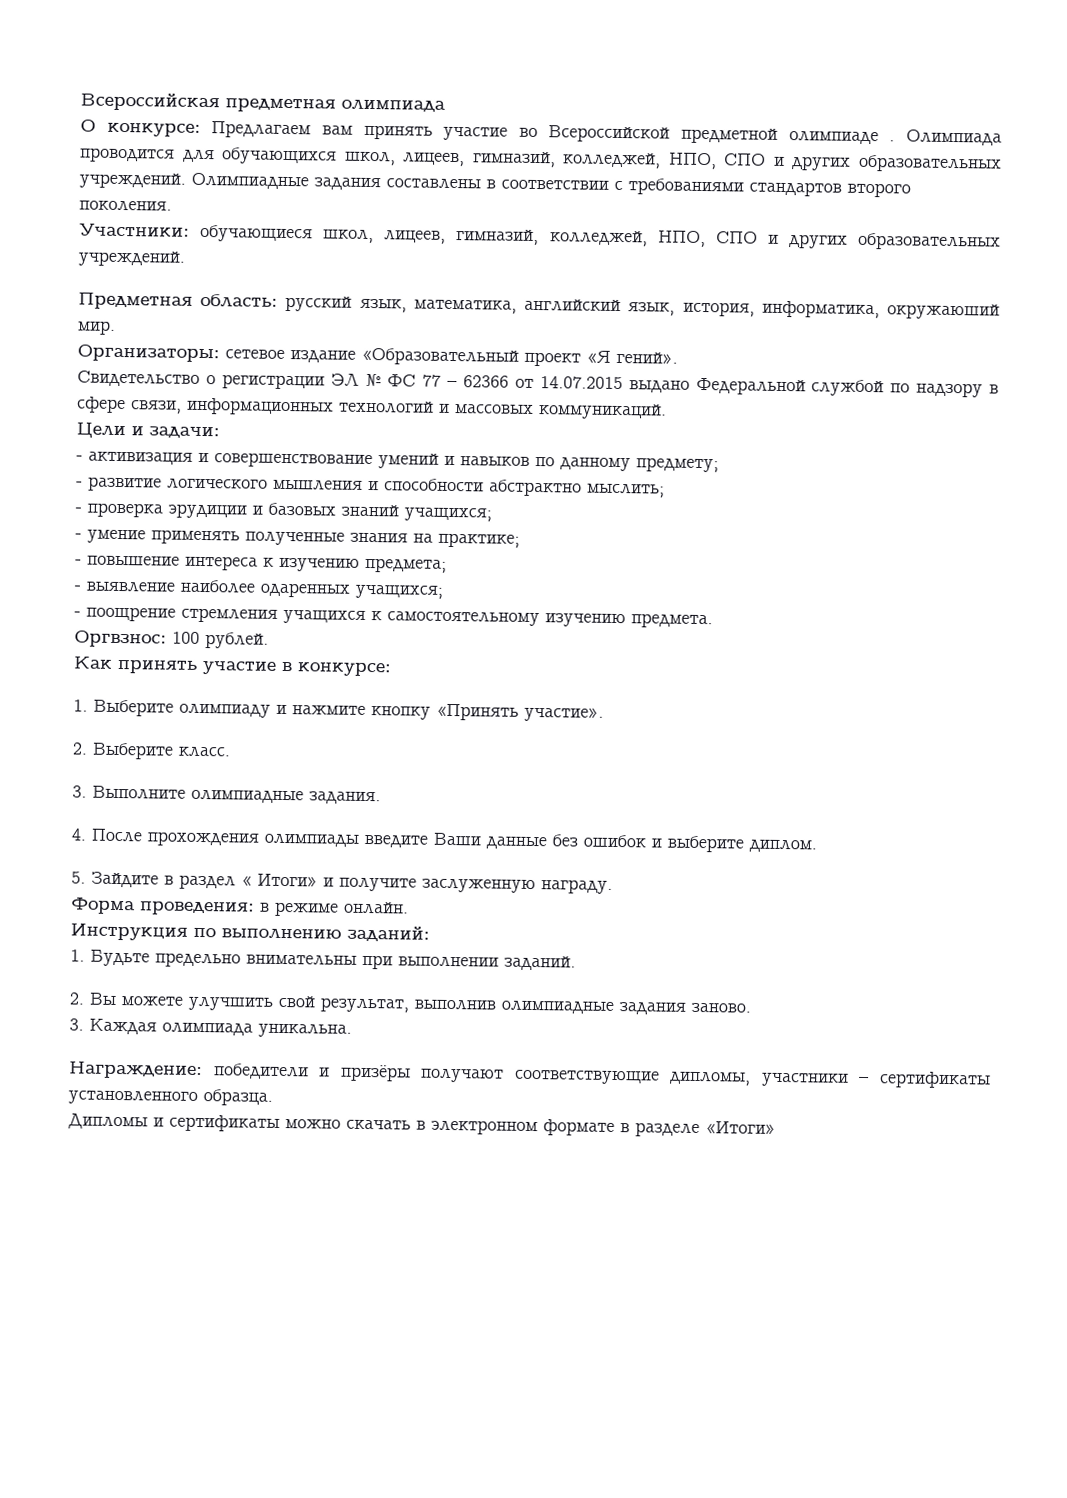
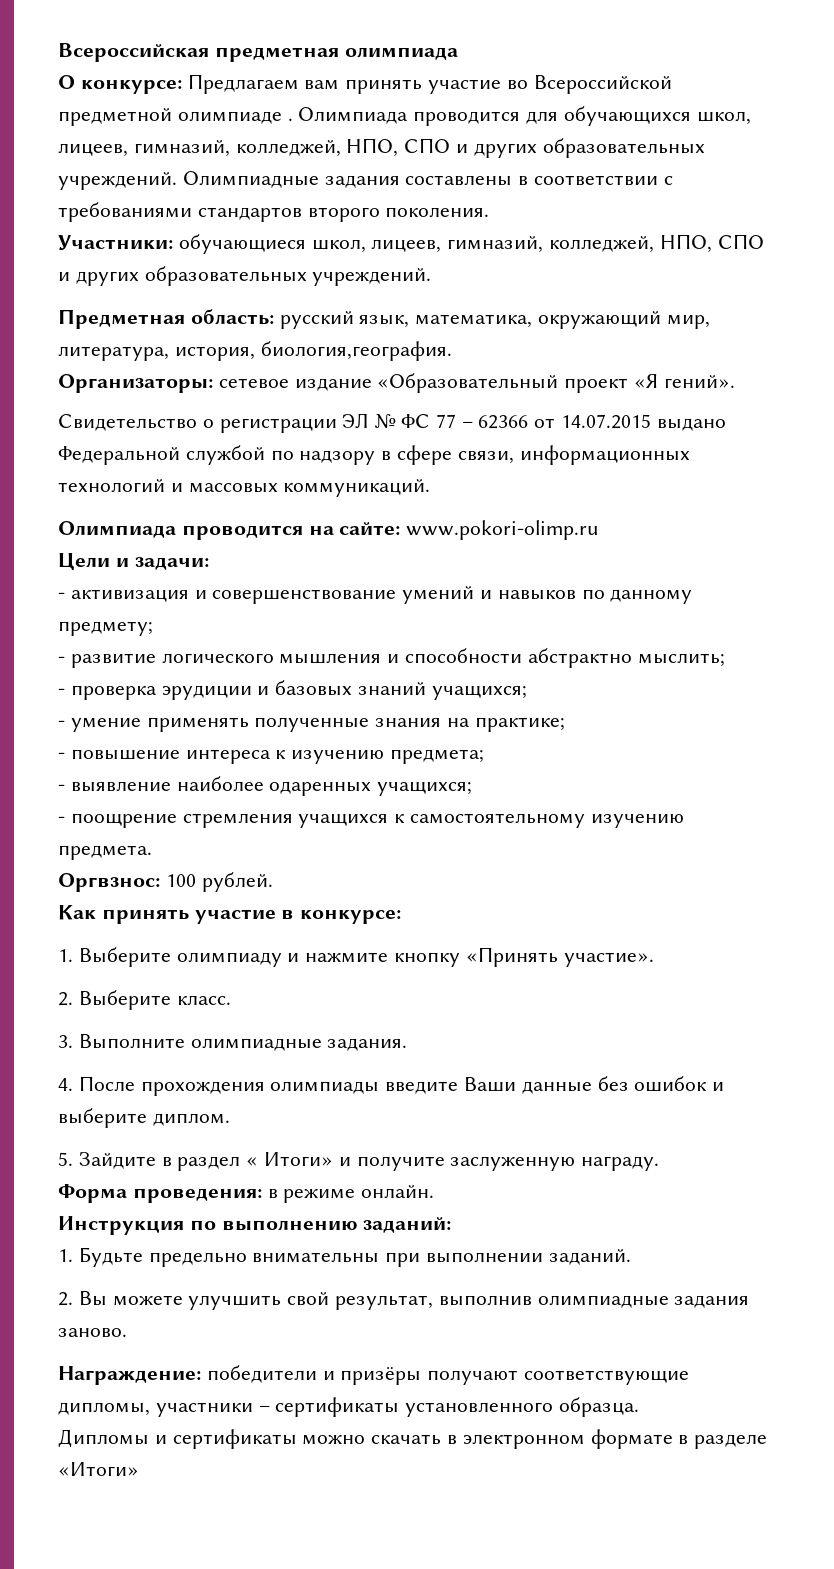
- Предметная область: русский язык, математика, английский язык, история, информатика, окружаюший мир.
+ Предметная область: русский язык, математика, окружающий мир, литература, история, биология,география.
+ Олимпиада проводится на сайте: www.pokori-olimp.ru
- 3. Каждая олимпиада уникальна.

